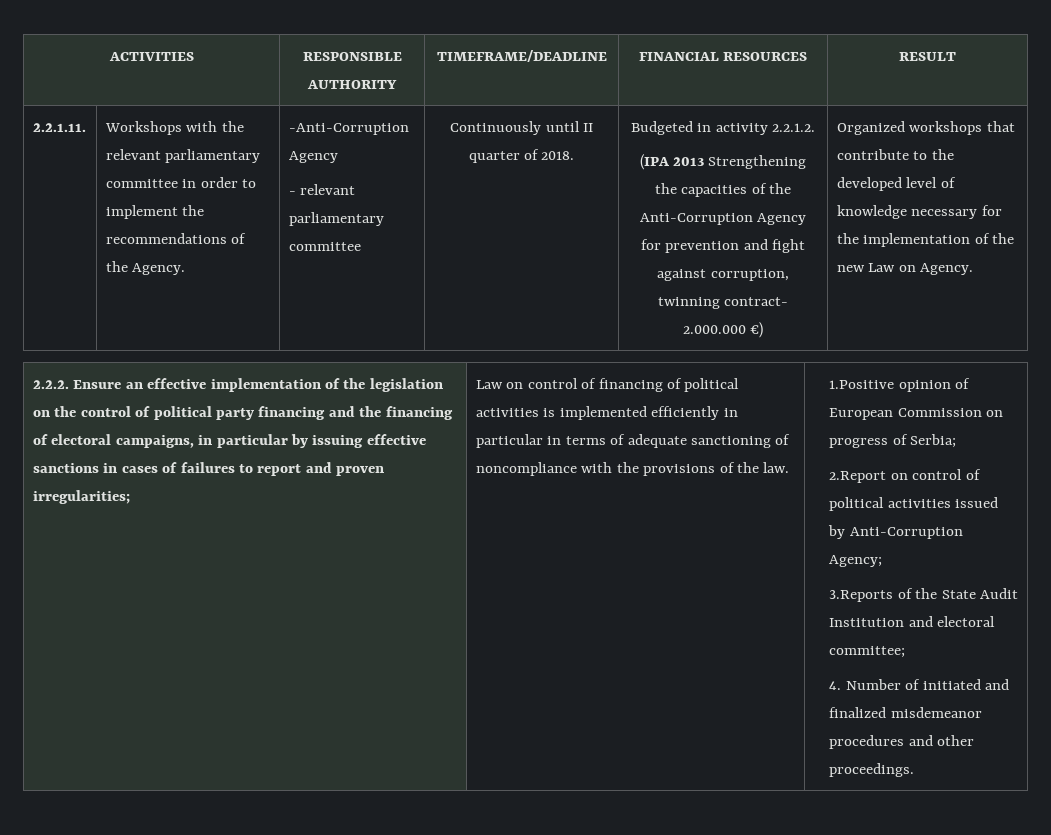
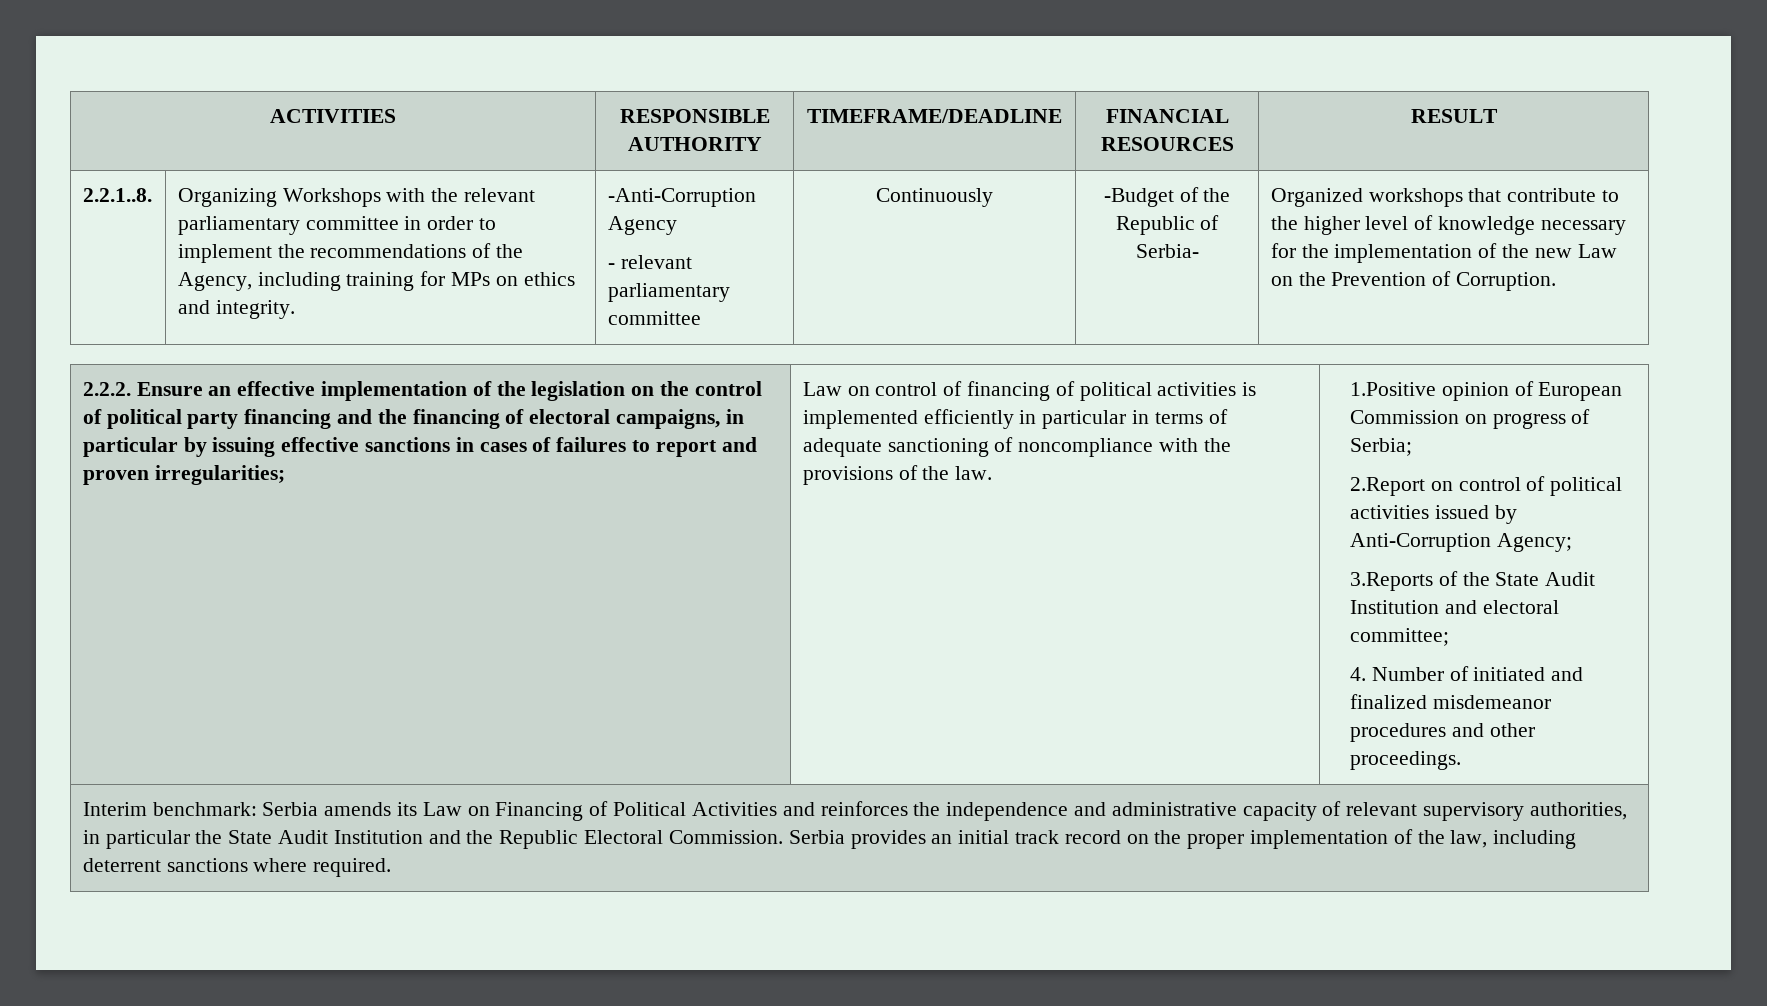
- 2.2.1.11. | Workshops with the relevant parliamentary committee in order to implement the recommendations of the Agency.
+ 2.2.1..8. | Organizing Workshops with the relevant parliamentary committee in order to implement the recommendations of the Agency, including training for MPs on ethics and integrity.
- Continuously until II quarter of 2018. | Budgeted in activity 2.2.1.2.
- (IPA 2013 Strengthening the capacities of the Anti-Corruption Agency for prevention and fight against corruption, twinning contract- 2.000.000 €)
+ Continuously | -Budget of the Republic of Serbia-
- Organized workshops that contribute to the developed level of knowledge necessary for the implementation of the new Law on Agency.
+ Organized workshops that contribute to the higher level of knowledge necessary for the implementation of the new Law on the Prevention of Corruption.
+ Interim benchmark: Serbia amends its Law on Financing of Political Activities and reinforces the independence and administrative capacity of relevant supervisory authorities, in particular the State Audit Institution and the Republic Electoral Commission. Serbia provides an initial track record on the proper implementation of the law, including deterrent sanctions where required.

